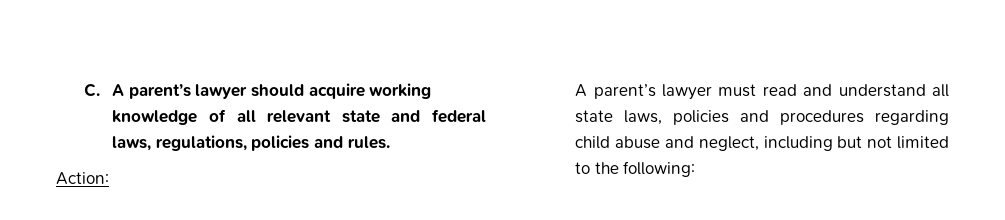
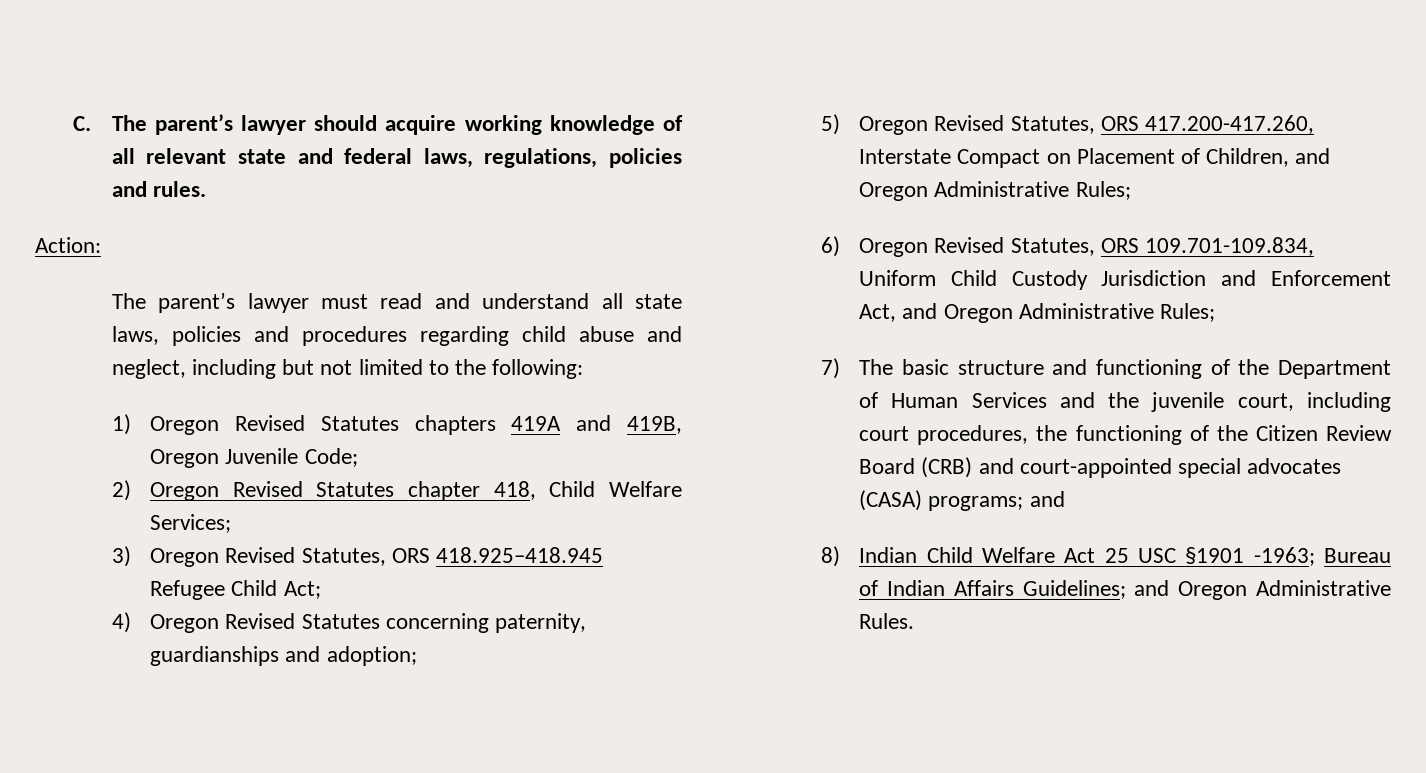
- C. A parent’s lawyer should acquire working knowledge of all relevant state and federal laws, regulations, policies and rules.
+ C. The parent’s lawyer should acquire working knowledge of all relevant state and federal laws, regulations, policies and rules.
- A parent’s lawyer must read and understand all state laws, policies and procedures regarding child abuse and neglect, including but not limited to the following:
+ The parent’s lawyer must read and understand all state laws, policies and procedures regarding child abuse and neglect, including but not limited to the following:
+ 1) Oregon Revised Statutes chapters 419A and 419B, Oregon Juvenile Code;
+ 2) Oregon Revised Statutes chapter 418, Child Welfare Services;
+ 3) Oregon Revised Statutes, ORS 418.925–418.945 Refugee Child Act;
+ 4) Oregon Revised Statutes concerning paternity, guardianships and adoption;
+ 5) Oregon Revised Statutes, ORS 417.200-417.260, Interstate Compact on Placement of Children, and Oregon Administrative Rules;
+ 6) Oregon Revised Statutes, ORS 109.701-109.834, Uniform Child Custody Jurisdiction and Enforcement Act, and Oregon Administrative Rules;
+ 7) The basic structure and functioning of the Department of Human Services and the juvenile court, including court procedures, the functioning of the Citizen Review Board (CRB) and court-appointed special advocates (CASA) programs; and
+ 8) Indian Child Welfare Act 25 USC §1901 -1963; Bureau of Indian Affairs Guidelines; and Oregon Administrative Rules.

